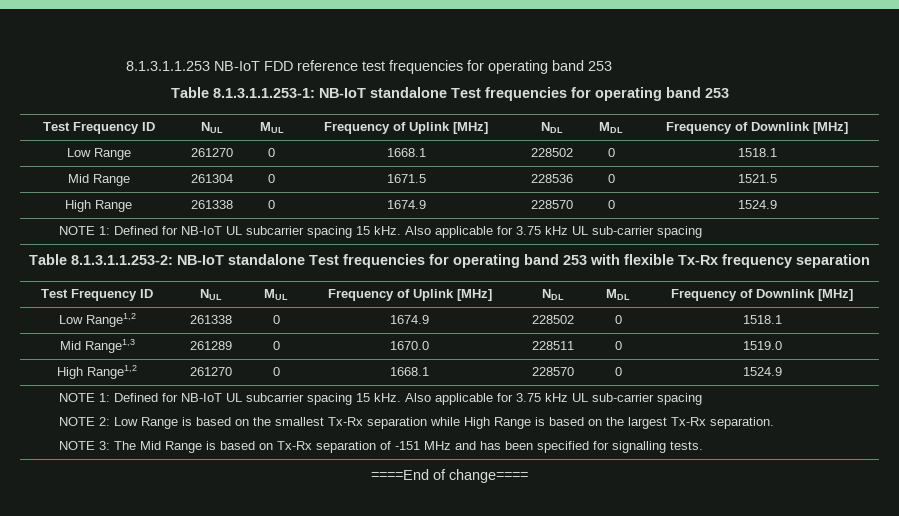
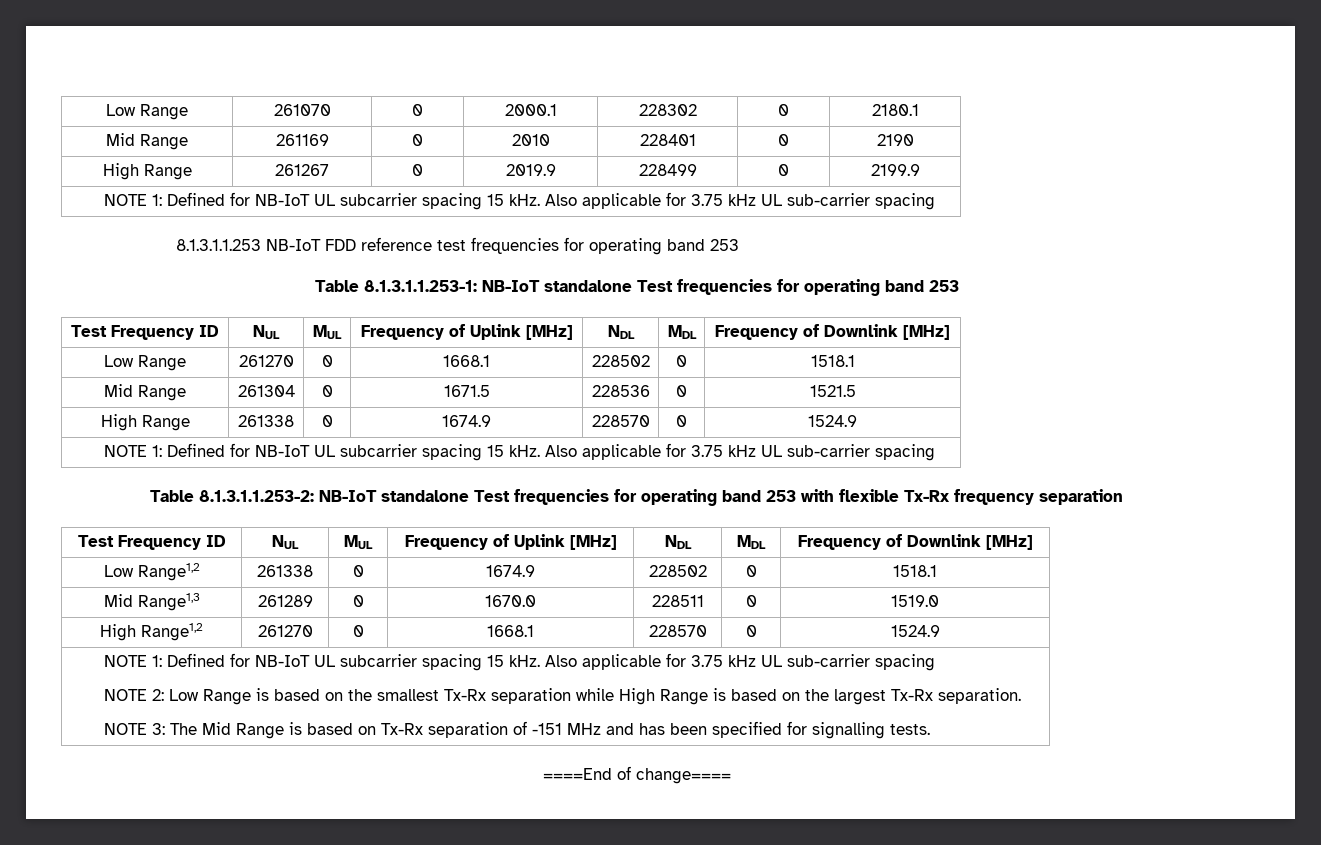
+ Low Range | 261070 | 0 | 2000.1 | 228302 | 0 | 2180.1
+ Mid Range | 261169 | 0 | 2010 | 228401 | 0 | 2190
+ High Range | 261267 | 0 | 2019.9 | 228499 | 0 | 2199.9
+ NOTE 1: Defined for NB-IoT UL subcarrier spacing 15 kHz. Also applicable for 3.75 kHz UL sub-carrier spacing

